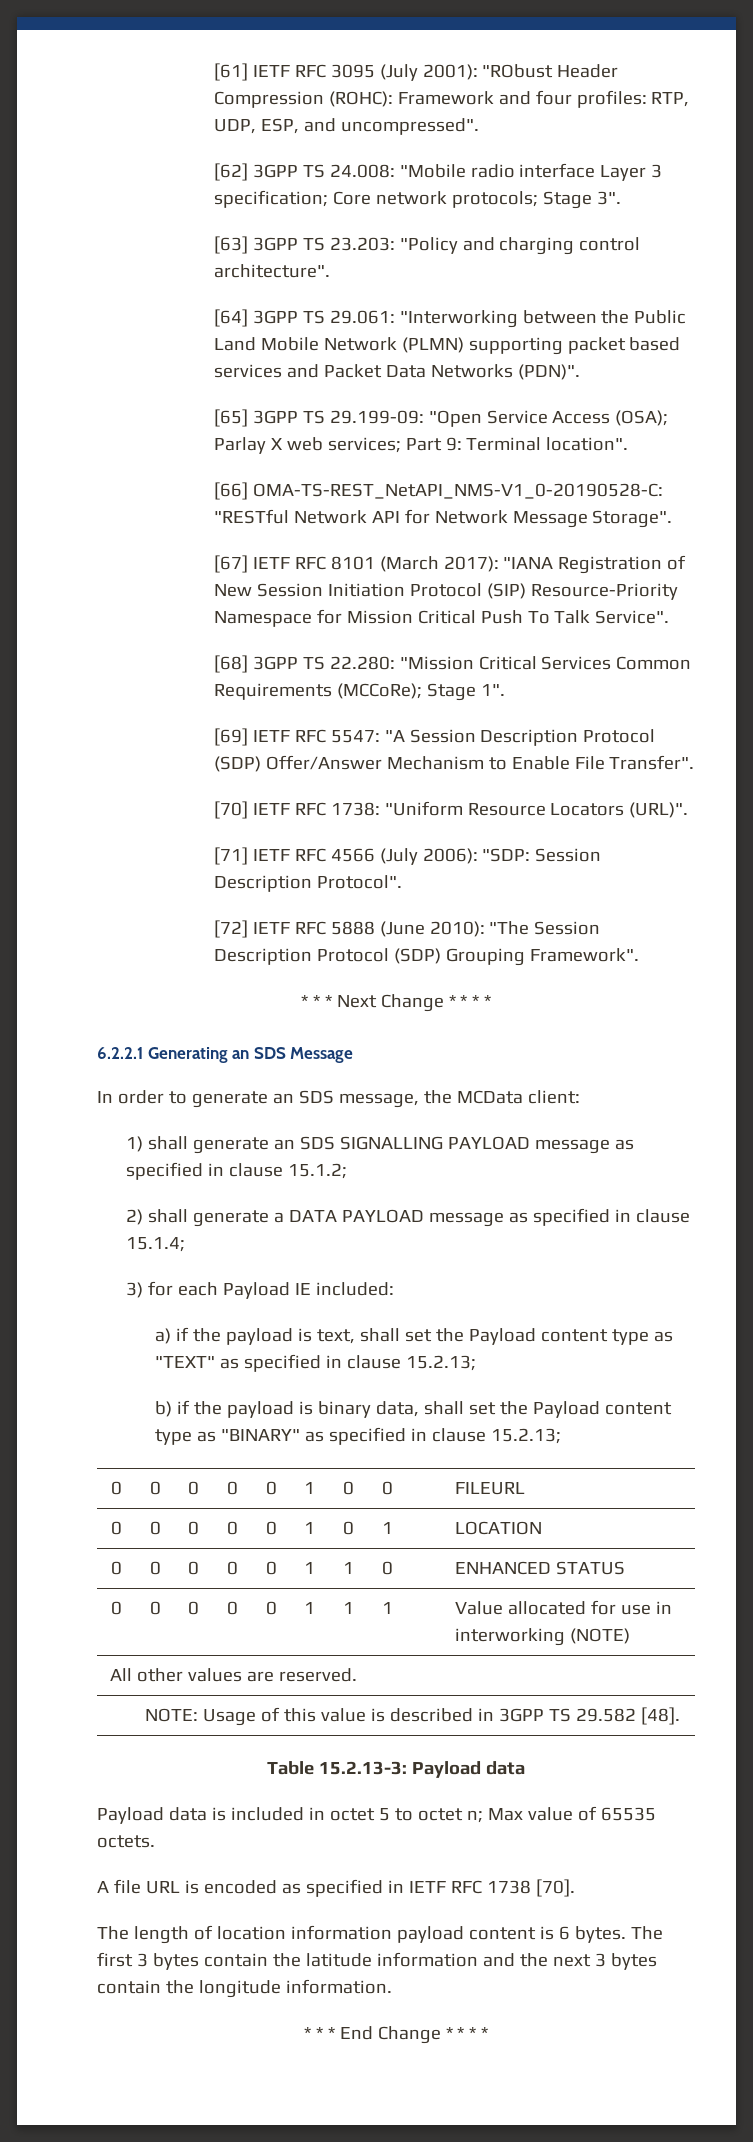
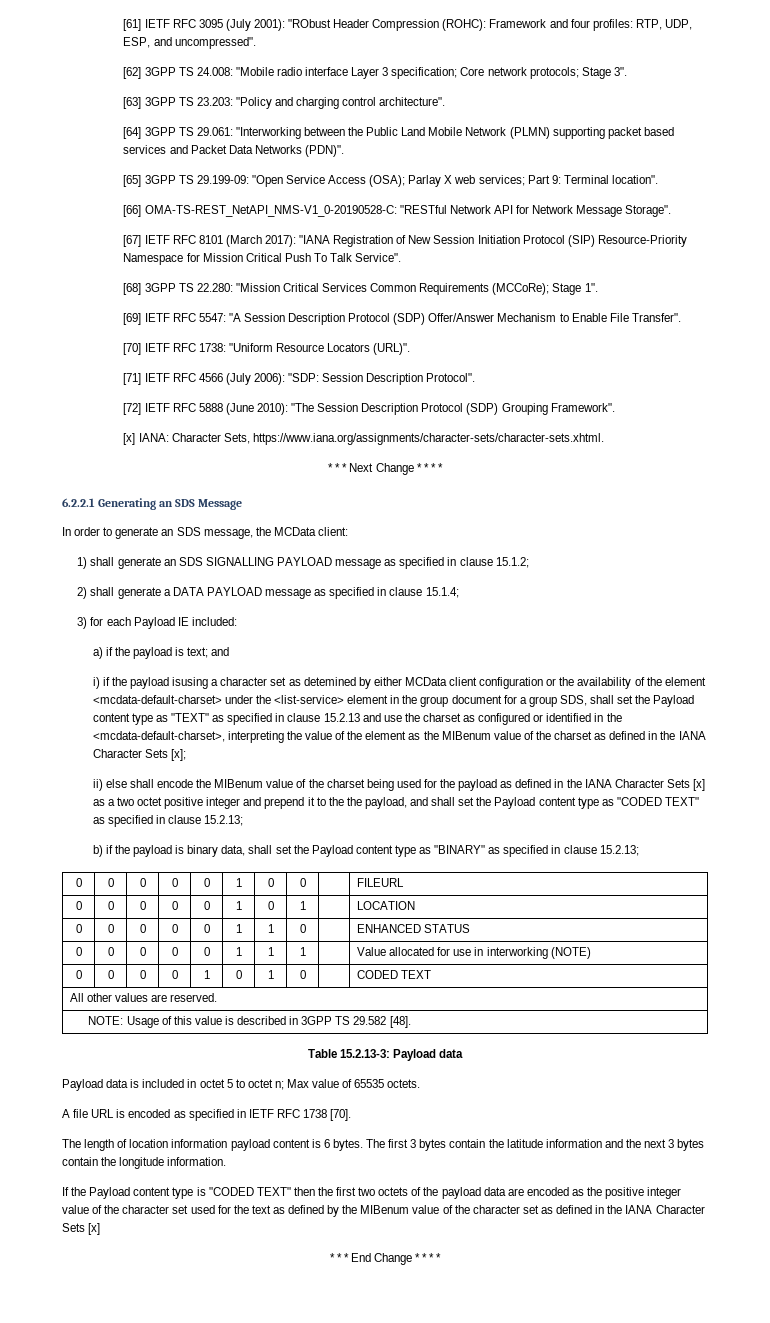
+ [x] IANA: Character Sets, https://www.iana.org/assignments/character-sets/character-sets.xhtml.
- a) if the payload is text, shall set the Payload content type as "TEXT" as specified in clause 15.2.13;
+ a) if the payload is text; and
+ i) if the payload isusing a character set as detemined by either MCData client configuration or the availability of the element <mcdata-default-charset> under the <list-service> element in the group document for a group SDS, shall set the Payload content type as "TEXT" as specified in clause 15.2.13 and use the charset as configured or identified in the <mcdata-default-charset>, interpreting the value of the element as the MIBenum value of the charset as defined in the IANA Character Sets [x];
+ ii) else shall encode the MIBenum value of the charset being used for the payload as defined in the IANA Character Sets [x] as a two octet positive integer and prepend it to the the payload, and shall set the Payload content type as "CODED TEXT" as specified in clause 15.2.13;
+ 0 | 0 | 0 | 0 | 1 | 0 | 1 | 0 | | CODED TEXT
+ If the Payload content type is "CODED TEXT" then the first two octets of the payload data are encoded as the positive integer value of the character set used for the text as defined by the MIBenum value of the character set as defined in the IANA Character Sets [x]

